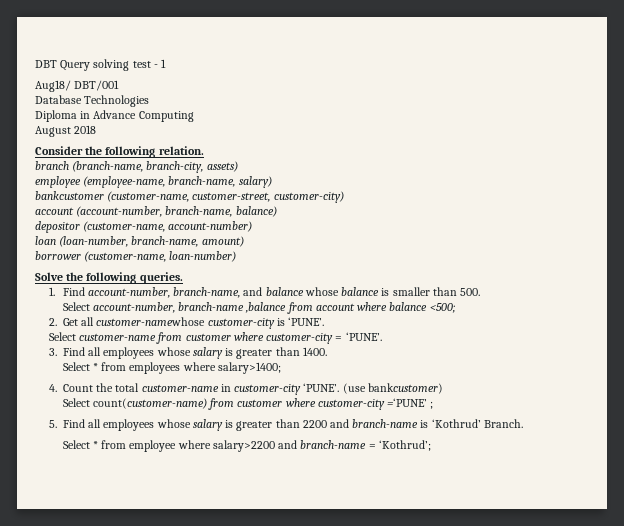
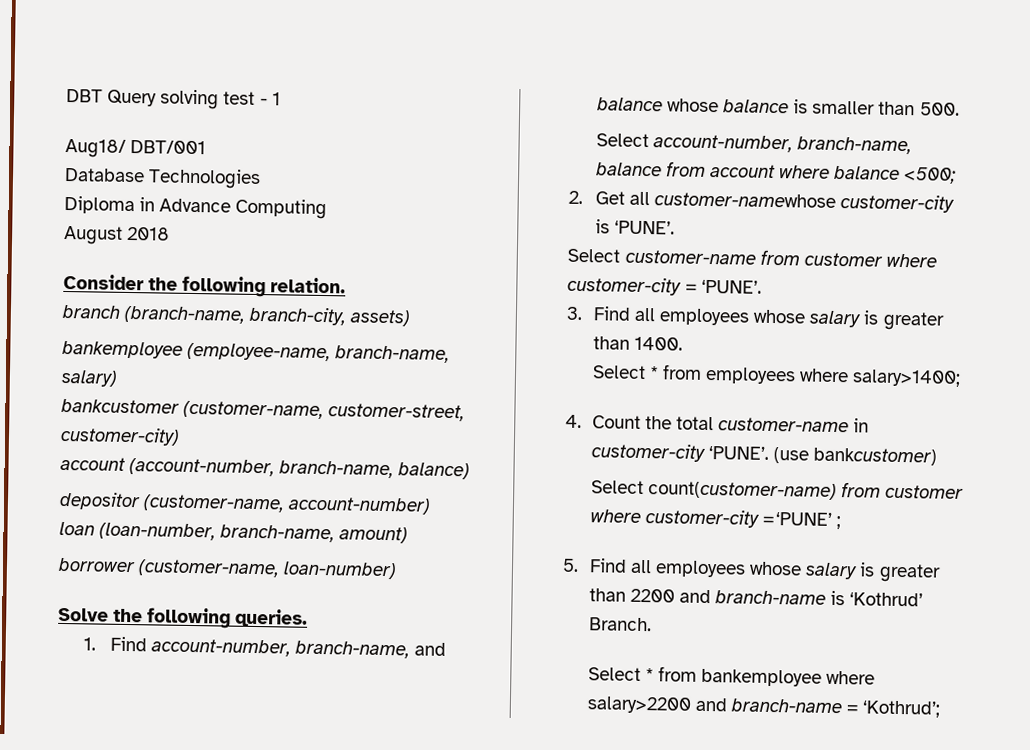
- employee (employee-name, branch-name, salary)
+ bankemployee (employee-name, branch-name, salary)
- Select account-number, branch-name ,balance from account where balance <500;
+ Select account-number, branch-name, balance from account where balance <500;
- Select * from employee where salary>2200 and branch-name = ‘Kothrud’;
+ Select * from bankemployee where salary>2200 and branch-name = ‘Kothrud’;

